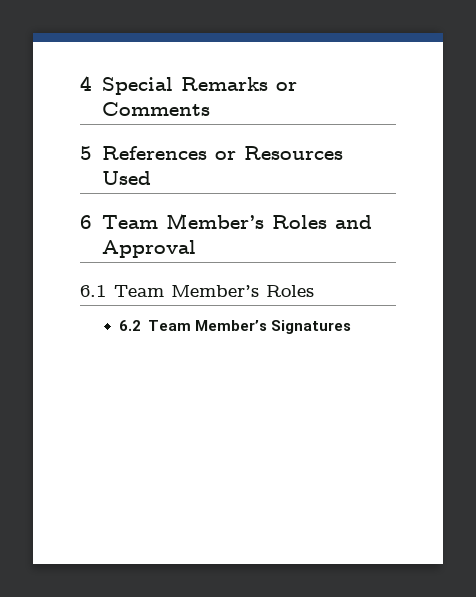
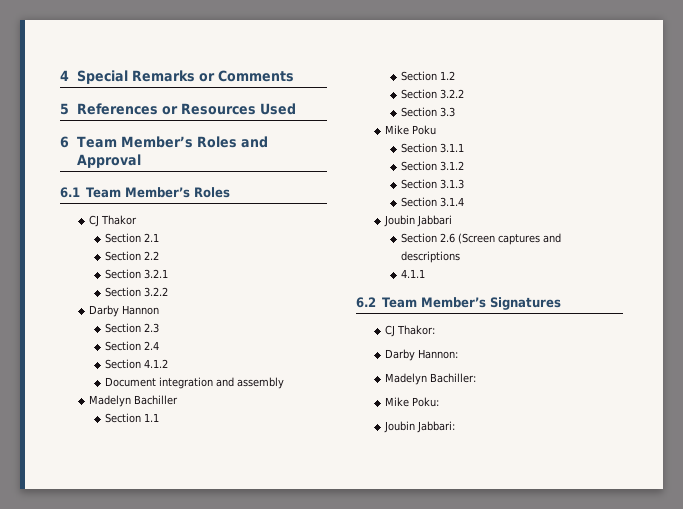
+ CJ Thakor
+ Section 2.1
+ Section 2.2
+ Section 3.2.1
+ Section 3.2.2
+ Darby Hannon
+ Section 2.3
+ Section 2.4
+ Section 4.1.2
+ Document integration and assembly
+ Madelyn Bachiller
+ Section 1.1
+ Section 1.2
+ Section 3.2.2
+ Section 3.3
+ Mike Poku
+ Section 3.1.1
+ Section 3.1.2
+ Section 3.1.3
+ Section 3.1.4
+ Joubin Jabbari
+ Section 2.6 (Screen captures and descriptions
+ 4.1.1
  6.2 Team Member’s Signatures
+ CJ Thakor:
+ Darby Hannon:
+ Madelyn Bachiller:
+ Mike Poku:
+ Joubin Jabbari:

